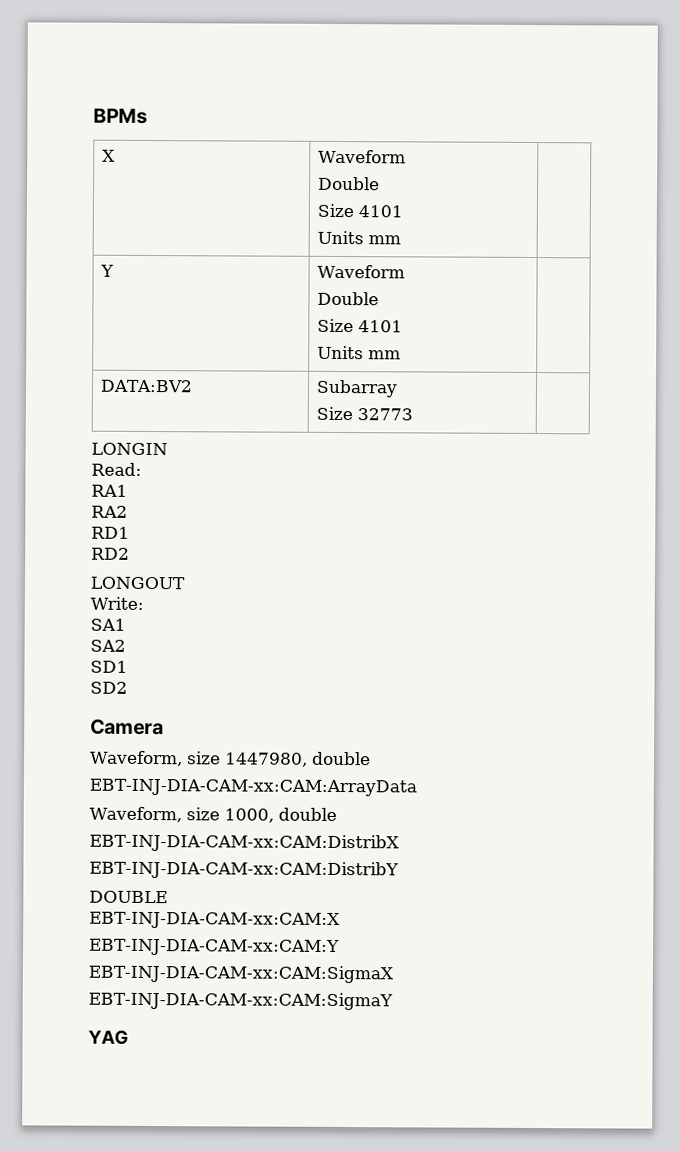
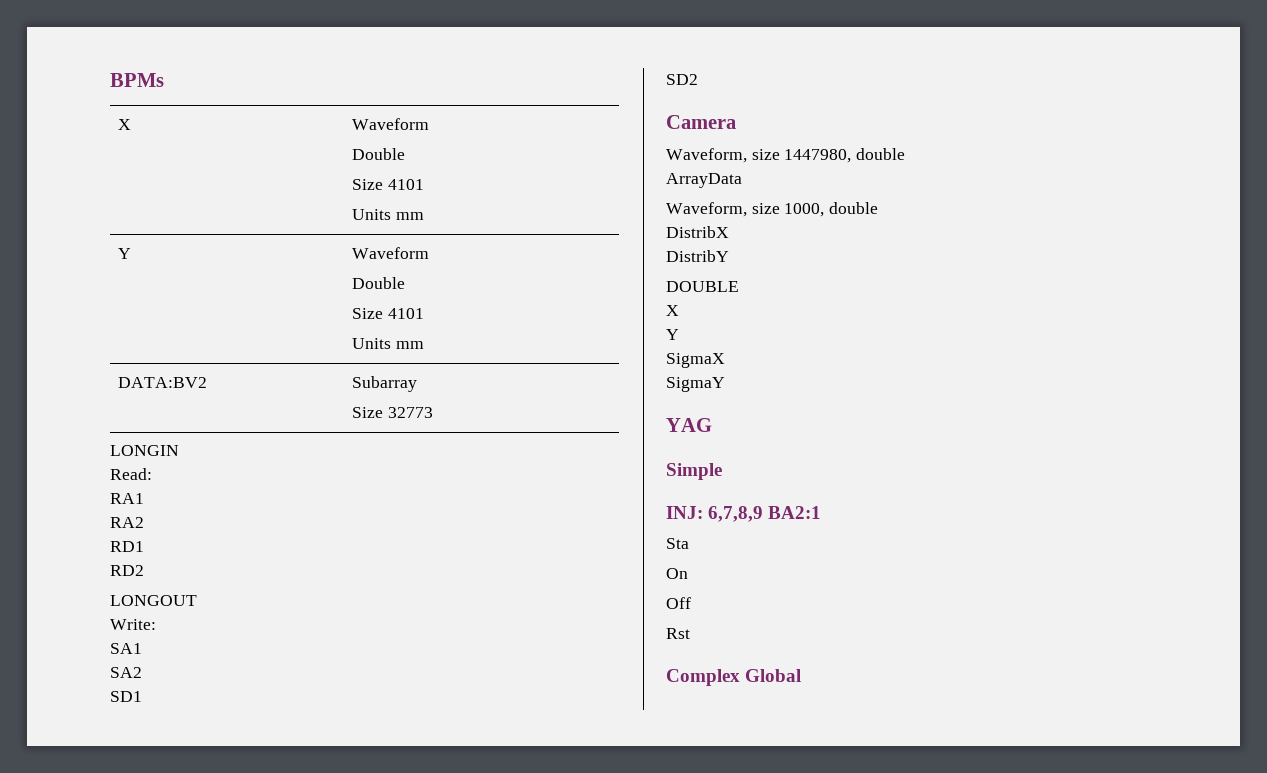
- EBT-INJ-DIA-CAM-xx:CAM:ArrayData
+ ArrayData
- EBT-INJ-DIA-CAM-xx:CAM:DistribX
- EBT-INJ-DIA-CAM-xx:CAM:DistribY
+ DistribX
+ DistribY
  DOUBLE
- EBT-INJ-DIA-CAM-xx:CAM:X
- EBT-INJ-DIA-CAM-xx:CAM:Y
- EBT-INJ-DIA-CAM-xx:CAM:SigmaX
- EBT-INJ-DIA-CAM-xx:CAM:SigmaY
+ X
+ Y
+ SigmaX
+ SigmaY
  YAG
+ Simple
+ INJ: 6,7,8,9 BA2:1
+ Sta
+ On
+ Off
+ Rst
+ Complex Global

